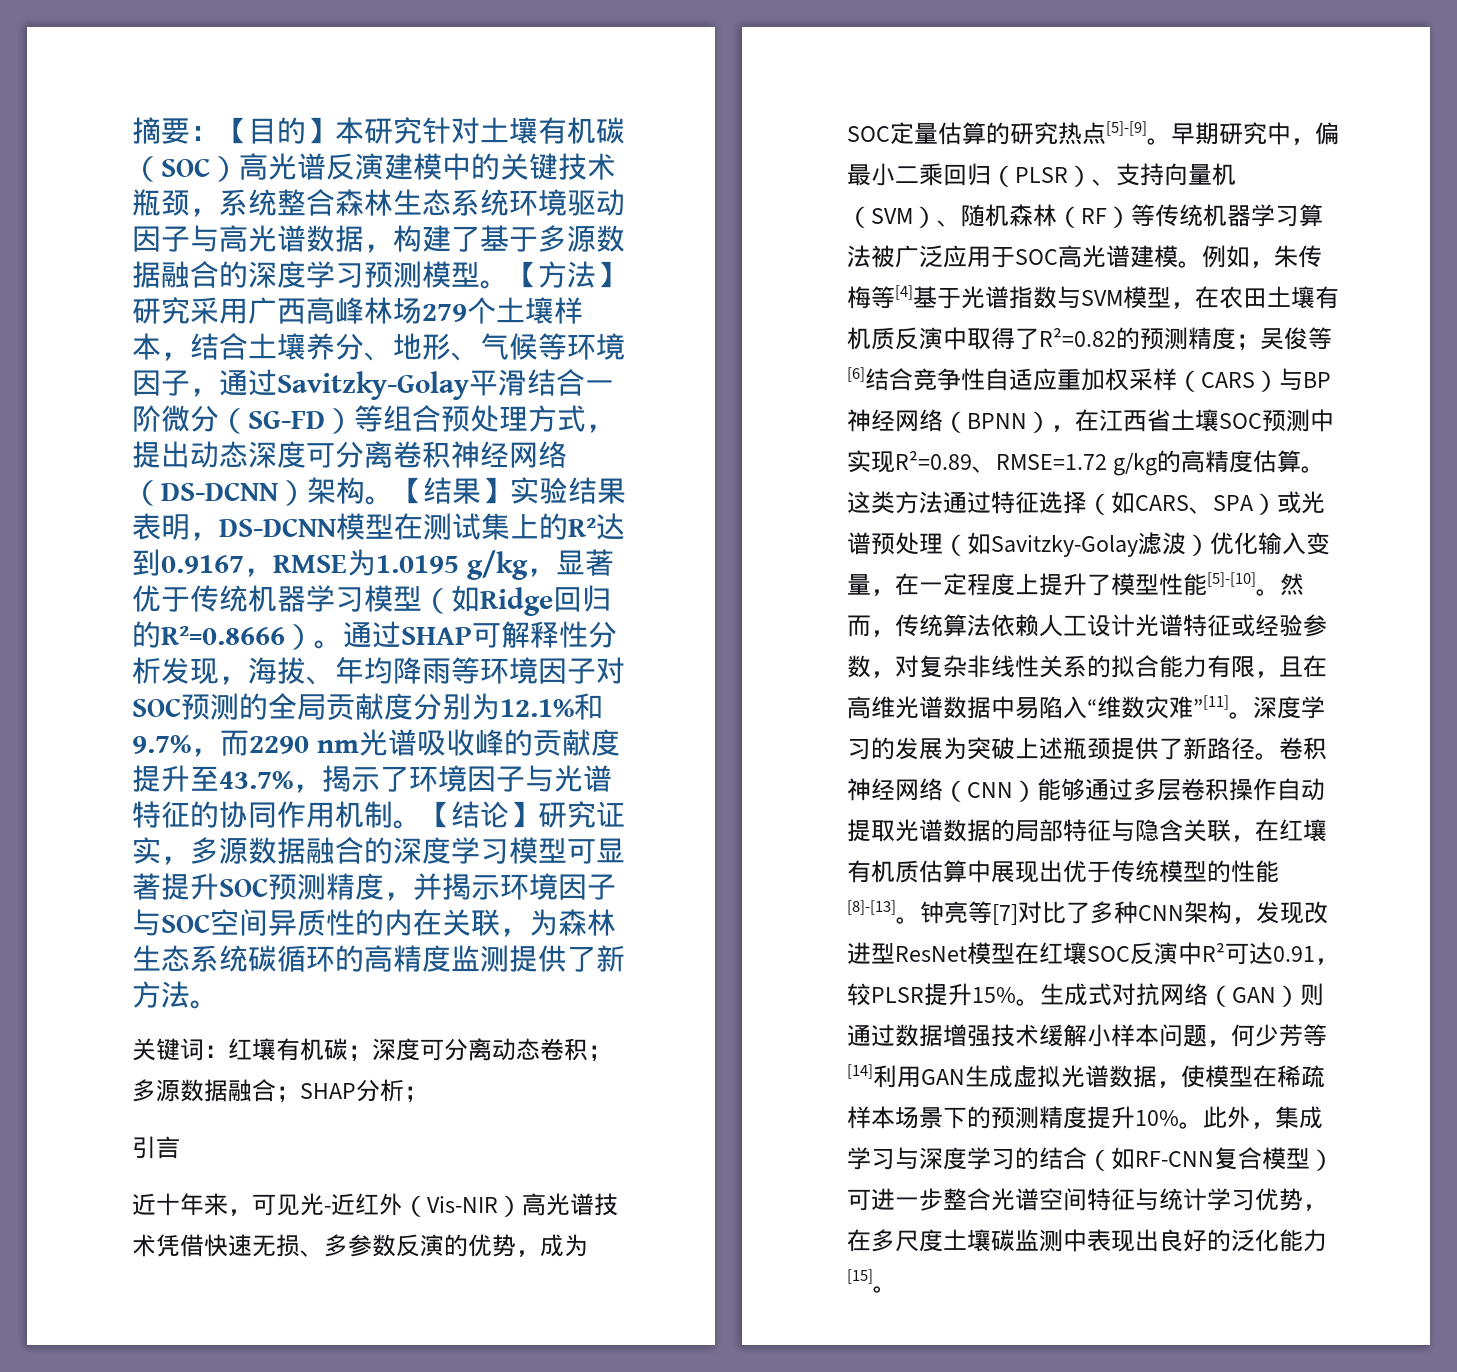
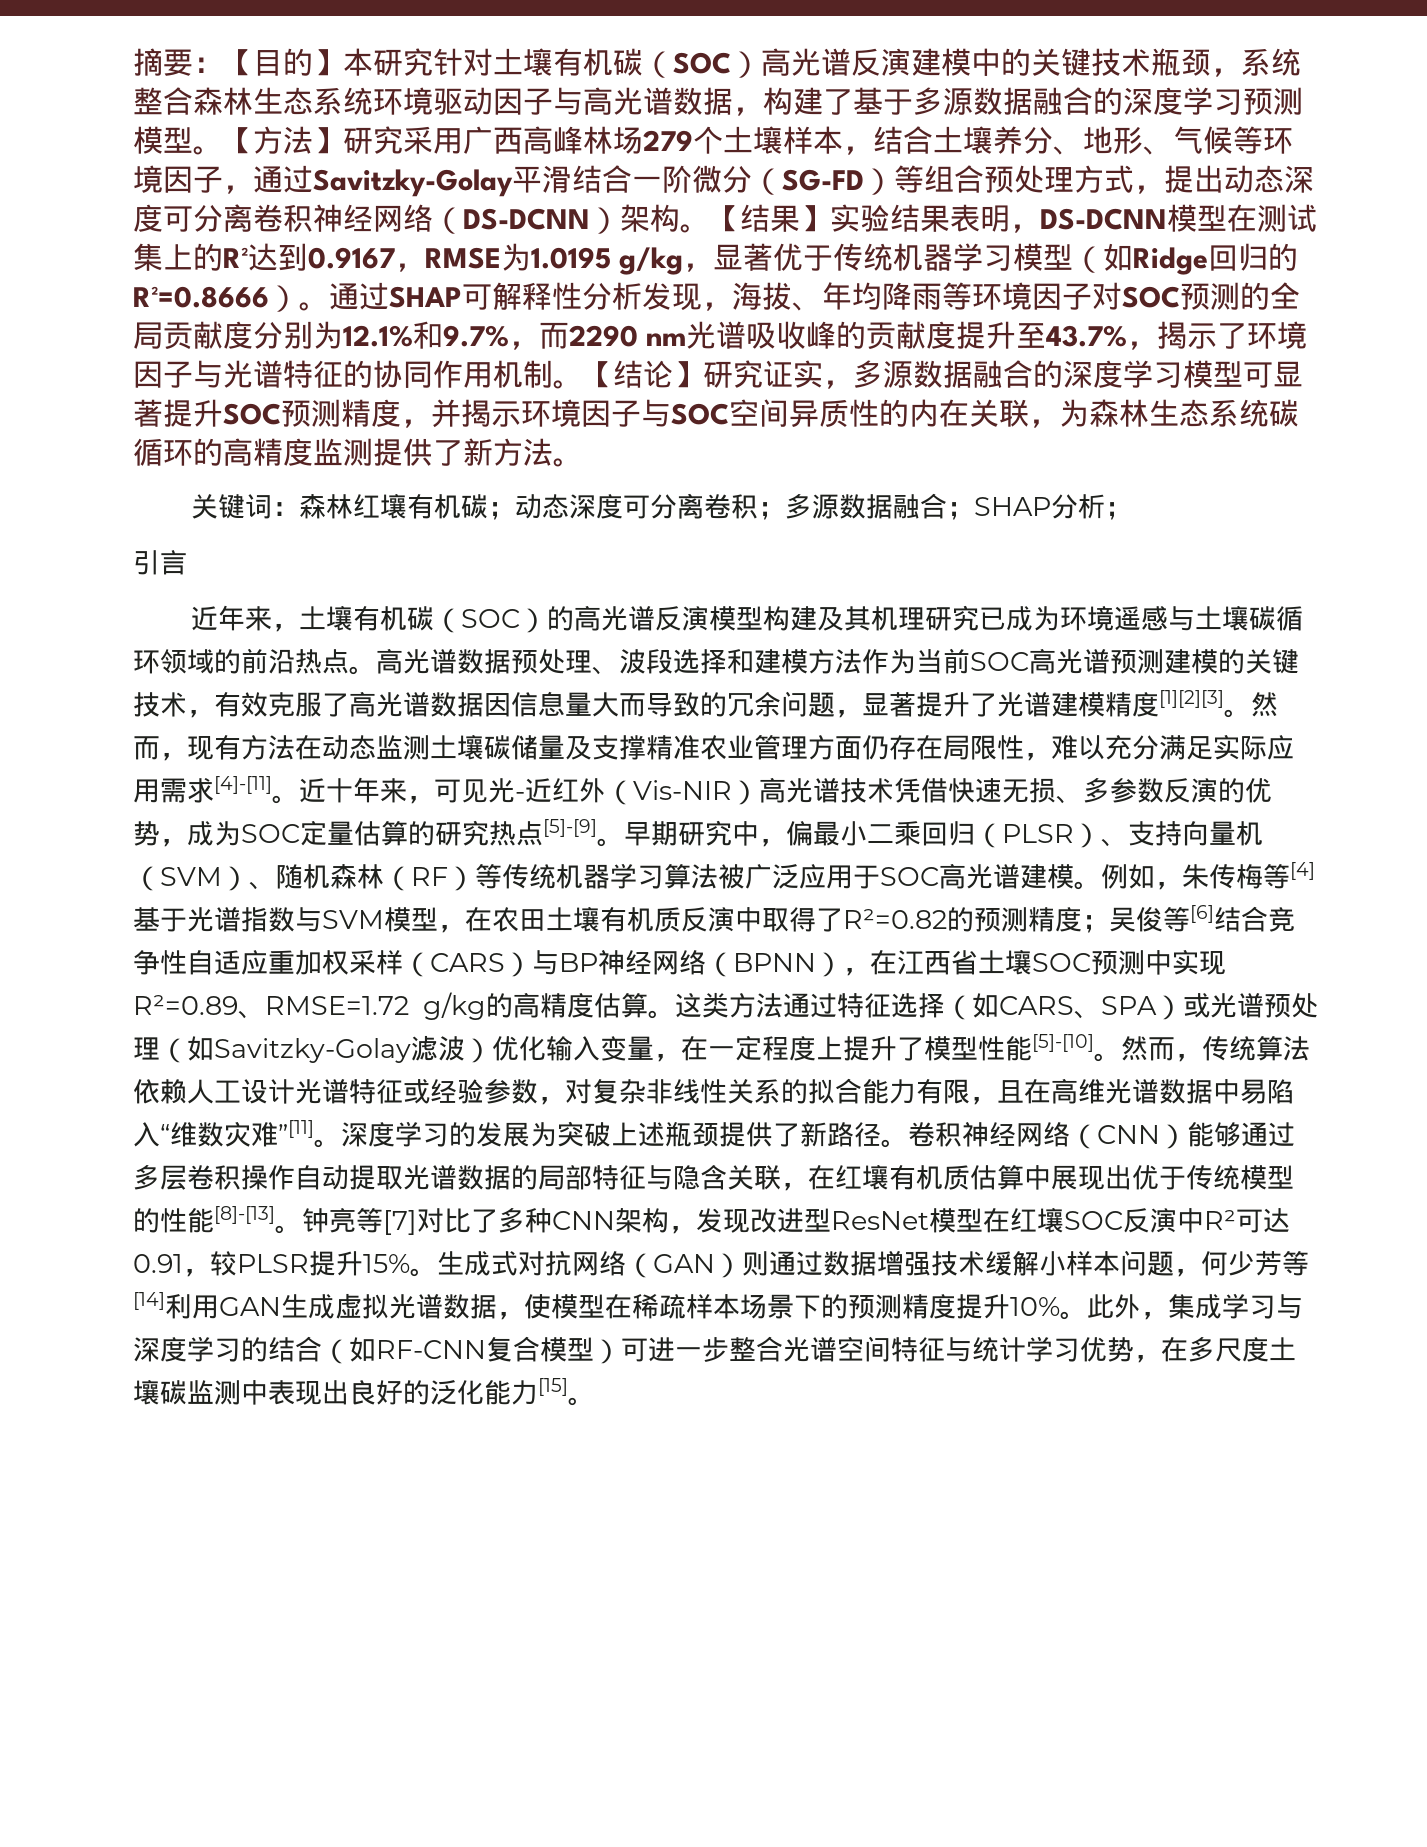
- 关键词：红壤有机碳；深度可分离动态卷积；多源数据融合；SHAP分析；
+ 关键词：森林红壤有机碳；动态深度可分离卷积；多源数据融合；SHAP分析；
- 近十年来，可见光-近红外（Vis-NIR）高光谱技术凭借快速无损、多参数反演的优势，成为SOC定量估算的研究热点[5]-[9]。
+ 近年来，土壤有机碳（SOC）的高光谱反演模型构建及其机理研究已成为环境遥感与土壤碳循环领域的前沿热点。高光谱数据预处理、波段选择和建模方法作为当前SOC高光谱预测建模的关键技术，有效克服了高光谱数据因信息量大而导致的冗余问题，显著提升了光谱建模精度[1][2][3]。然而，现有方法在动态监测土壤碳储量及支撑精准农业管理方面仍存在局限性，难以充分满足实际应用需求[4]-[11]。近十年来，可见光-近红外（Vis-NIR）高光谱技术凭借快速无损、多参数反演的优势，成为SOC定量估算的研究热点[5]-[9]。

